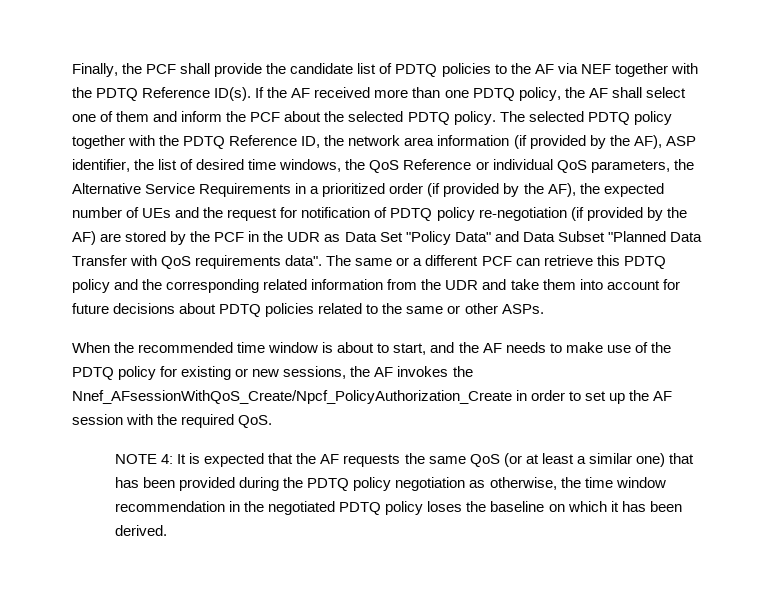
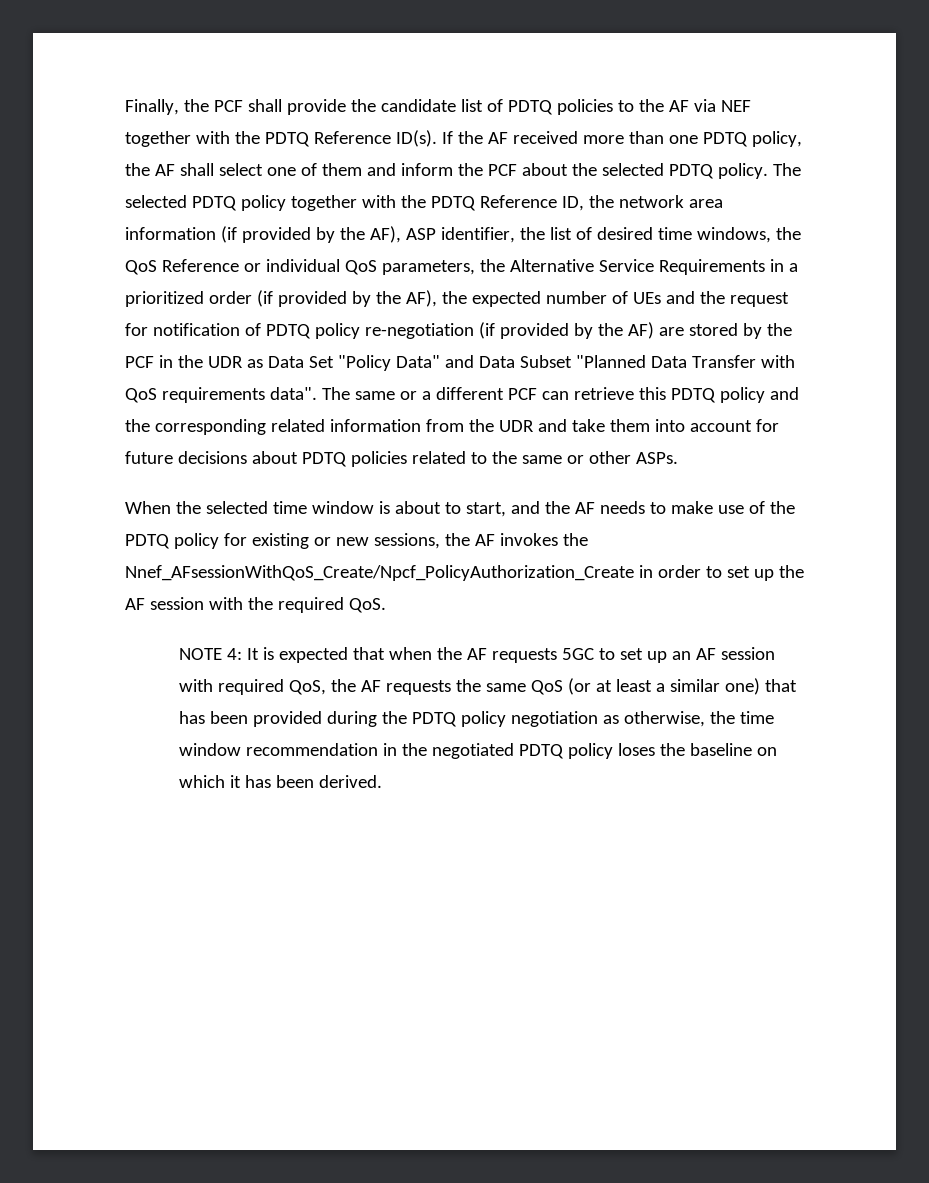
- When the recommended time window is about to start, and the AF needs to make use of the PDTQ policy for existing or new sessions, the AF invokes the Nnef_AFsessionWithQoS_Create/Npcf_PolicyAuthorization_Create in order to set up the AF session with the required QoS.
+ When the selected time window is about to start, and the AF needs to make use of the PDTQ policy for existing or new sessions, the AF invokes the Nnef_AFsessionWithQoS_Create/Npcf_PolicyAuthorization_Create in order to set up the AF session with the required QoS.
- NOTE 4: It is expected that the AF requests the same QoS (or at least a similar one) that has been provided during the PDTQ policy negotiation as otherwise, the time window recommendation in the negotiated PDTQ policy loses the baseline on which it has been derived.
+ NOTE 4: It is expected that when the AF requests 5GC to set up an AF session with required QoS, the AF requests the same QoS (or at least a similar one) that has been provided during the PDTQ policy negotiation as otherwise, the time window recommendation in the negotiated PDTQ policy loses the baseline on which it has been derived.

